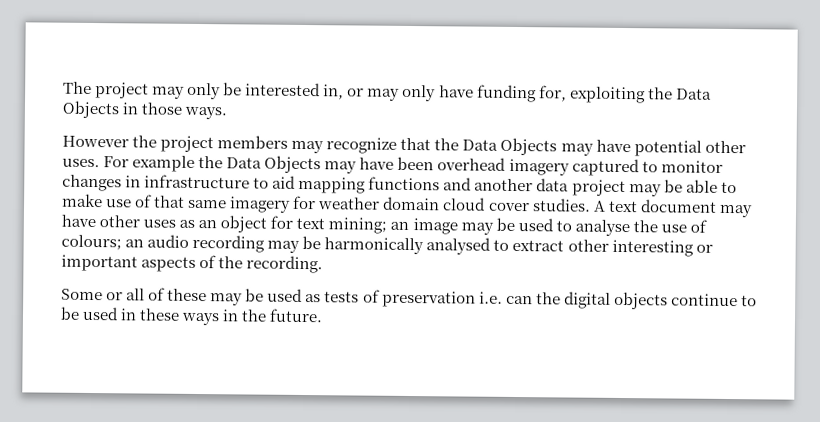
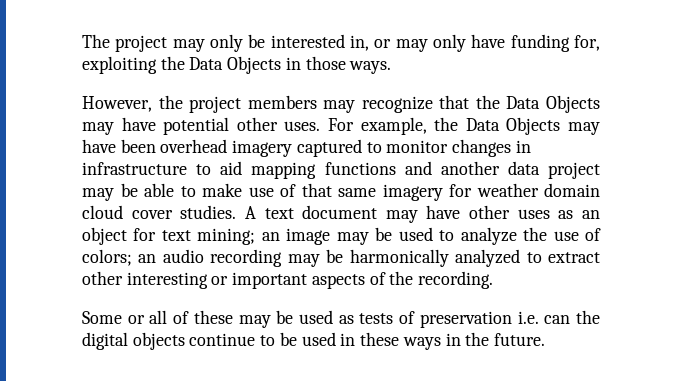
- However the project members may recognize that the Data Objects may have potential other uses.
+ However, the project members may recognize that the Data Objects may have potential other uses.
- For example the Data Objects may have been overhead imagery captured to monitor changes in infrastructure to aid mapping functions and another data project may be able to make use of that same imagery for weather domain cloud cover studies.
+ For example, the Data Objects may have been overhead imagery captured to monitor changes in infrastructure to aid mapping functions and another data project may be able to make use of that same imagery for weather domain cloud cover studies.
- A text document may have other uses as an object for text mining; an image may be used to analyse the use of colours; an audio recording may be harmonically analysed to extract other interesting or important aspects of the recording.
+ A text document may have other uses as an object for text mining; an image may be used to analyze the use of colors; an audio recording may be harmonically analyzed to extract other interesting or important aspects of the recording.

